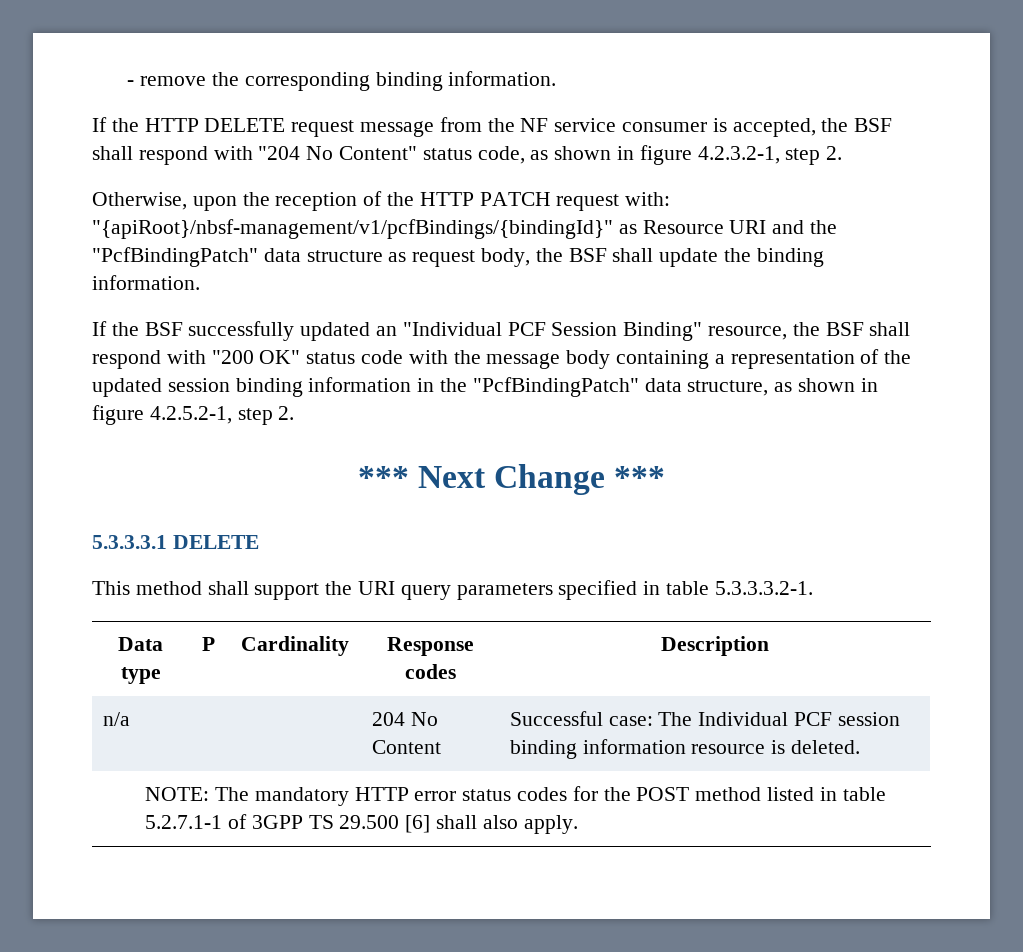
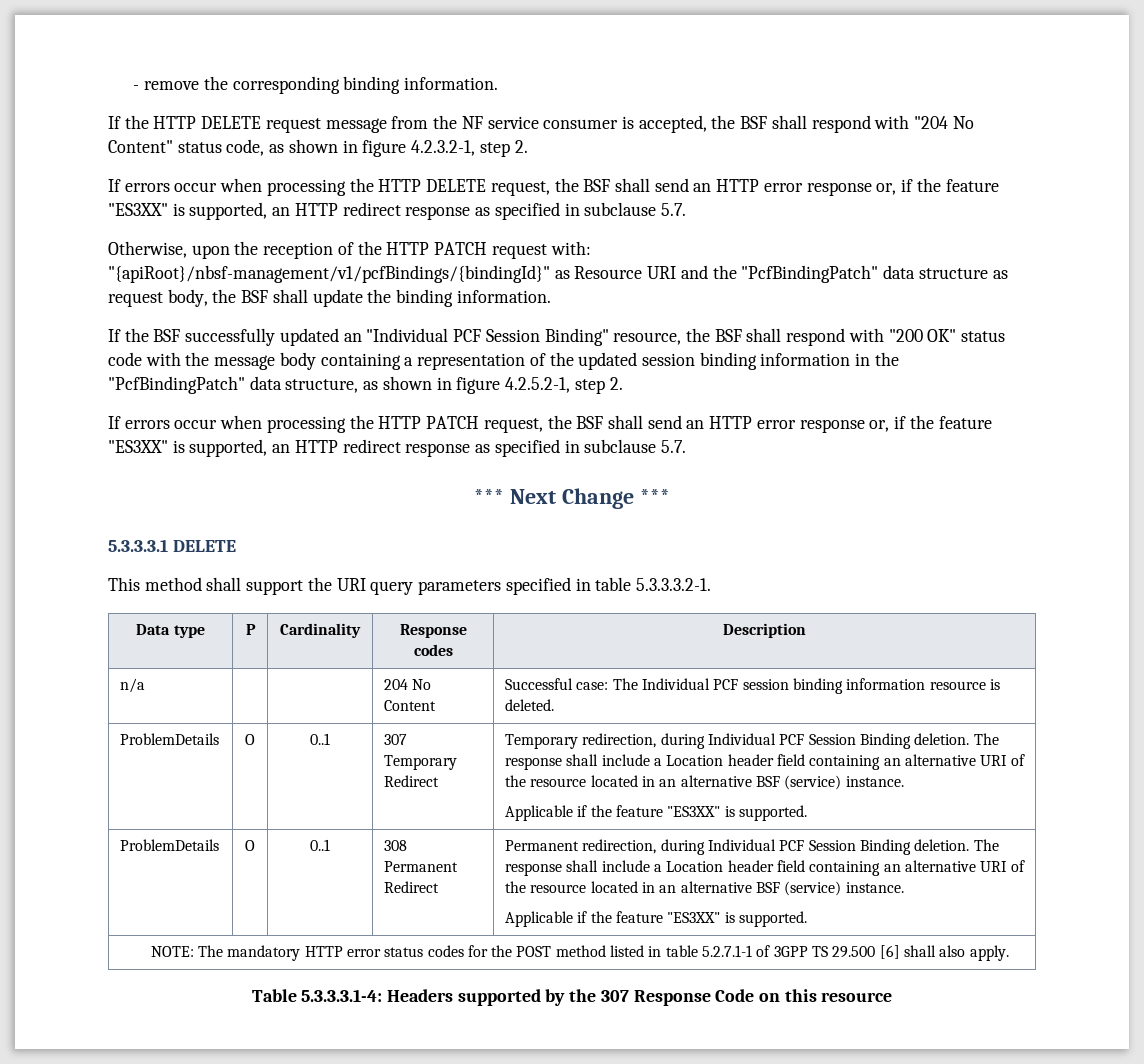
+ If errors occur when processing the HTTP DELETE request, the BSF shall send an HTTP error response or, if the feature "ES3XX" is supported, an HTTP redirect response as specified in subclause 5.7.
+ If errors occur when processing the HTTP PATCH request, the BSF shall send an HTTP error response or, if the feature "ES3XX" is supported, an HTTP redirect response as specified in subclause 5.7.
+ ProblemDetails | O | 0..1 | 307 Temporary Redirect | Temporary redirection, during Individual PCF Session Binding deletion. The response shall include a Location header field containing an alternative URI of the resource located in an alternative BSF (service) instance.
+ Applicable if the feature "ES3XX" is supported.
+ ProblemDetails | O | 0..1 | 308 Permanent Redirect | Permanent redirection, during Individual PCF Session Binding deletion. The response shall include a Location header field containing an alternative URI of the resource located in an alternative BSF (service) instance.
+ Applicable if the feature "ES3XX" is supported.
+ Table 5.3.3.3.1-4: Headers supported by the 307 Response Code on this resource

